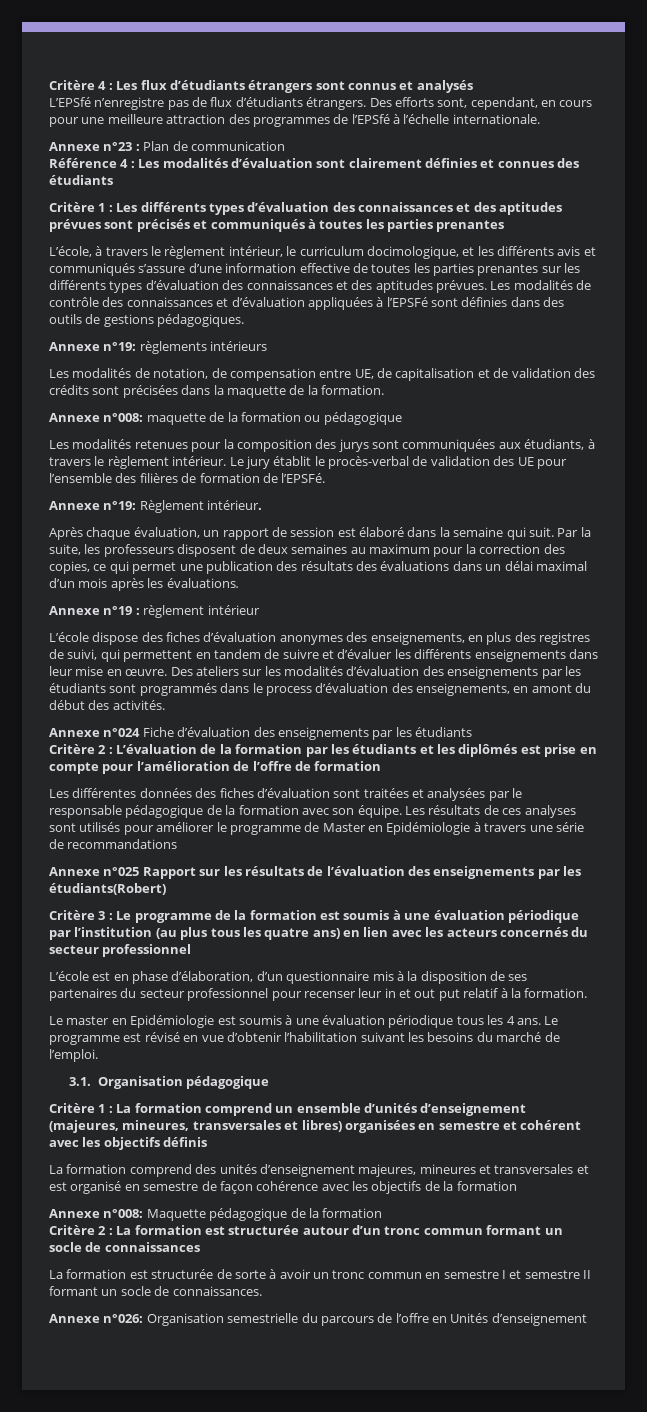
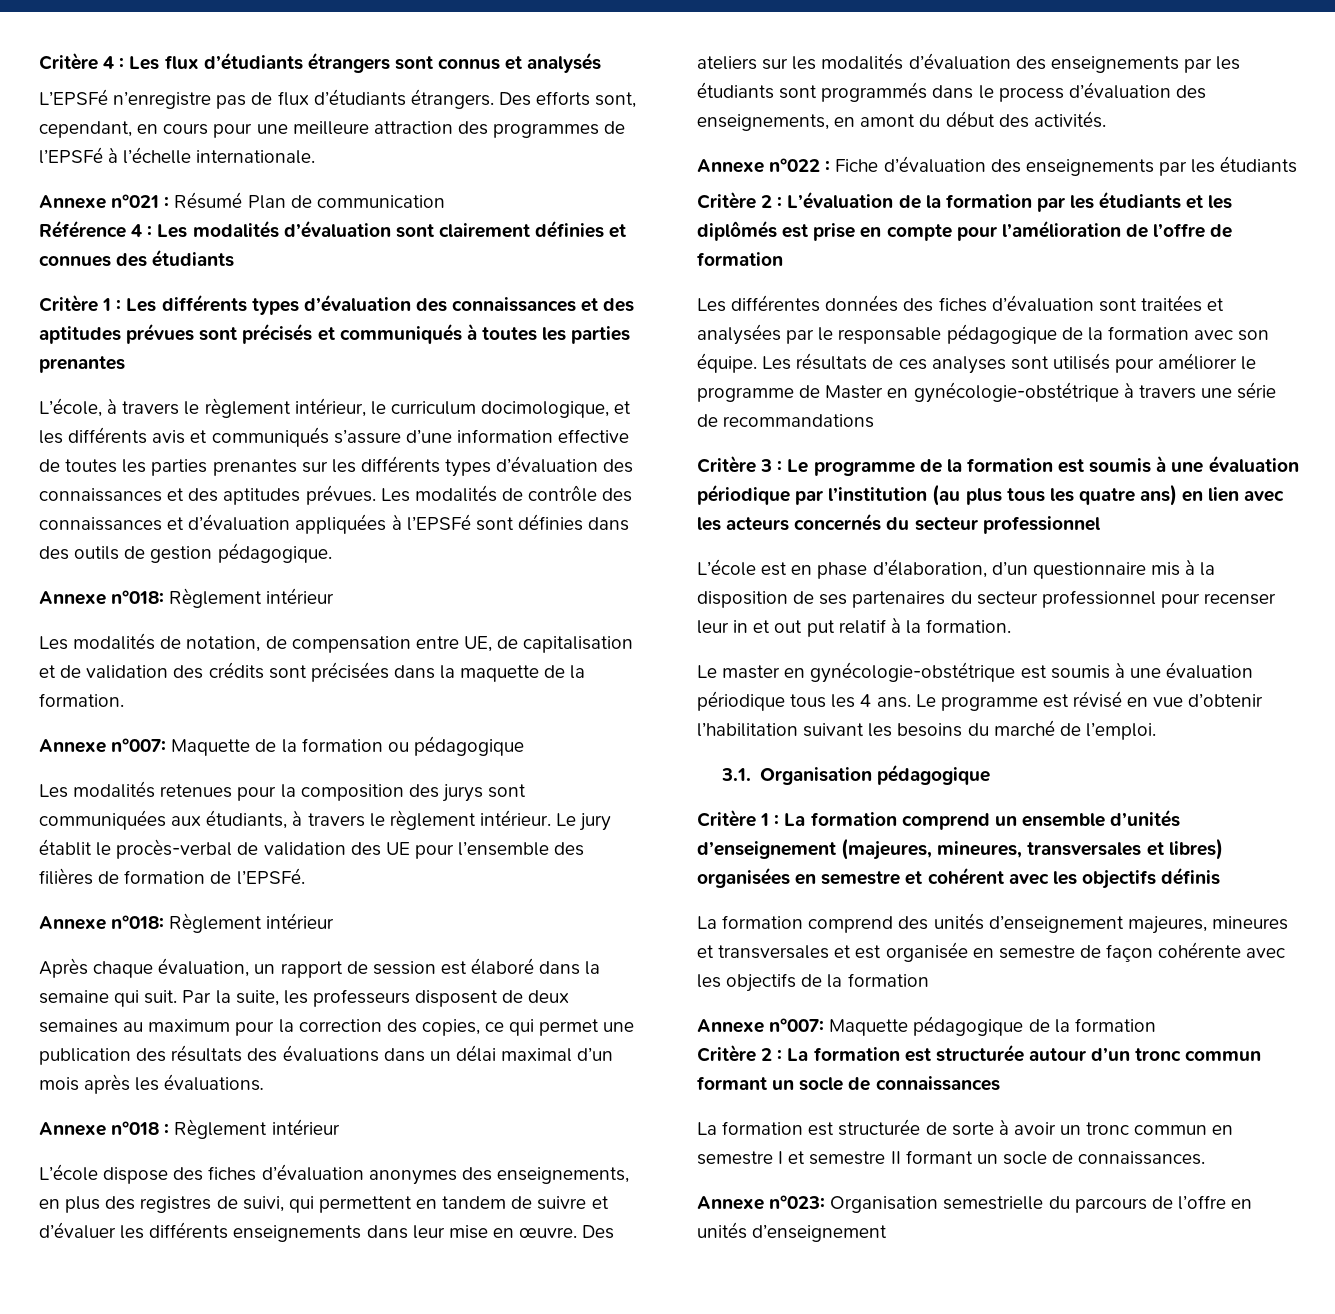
- L’EPSfé n’enregistre pas de flux d’étudiants étrangers.
+ L’EPSFé n’enregistre pas de flux d’étudiants étrangers.
- Des efforts sont, cependant, en cours pour une meilleure attraction des programmes de l’EPSfé à l’échelle internationale.
+ Des efforts sont, cependant, en cours pour une meilleure attraction des programmes de l’EPSFé à l’échelle internationale.
- Annexe n°23 : Plan de communication
+ Annexe n°021 : Résumé Plan de communication
- Les modalités de contrôle des connaissances et d’évaluation appliquées à l’EPSFé sont définies dans des outils de gestions pédagogiques.
- Annexe n°19: règlements intérieurs
+ Les modalités de contrôle des connaissances et d’évaluation appliquées à l’EPSFé sont définies dans des outils de gestion pédagogique.
+ Annexe n°018: Règlement intérieur
- Annexe n°008: maquette de la formation ou pédagogique
+ Annexe n°007: Maquette de la formation ou pédagogique
  Le jury établit le procès-verbal de validation des UE pour l’ensemble des filières de formation de l’EPSFé.
- Annexe n°19: Règlement intérieur.
+ Annexe n°018: Règlement intérieur
- Annexe n°19 : règlement intérieur
+ Annexe n°018 : Règlement intérieur
- Annexe n°024 Fiche d’évaluation des enseignements par les étudiants
+ Annexe n°022 : Fiche d’évaluation des enseignements par les étudiants
- Les résultats de ces analyses sont utilisés pour améliorer le programme de Master en Epidémiologie à travers une série de recommandations
+ Les résultats de ces analyses sont utilisés pour améliorer le programme de Master en gynécologie-obstétrique à travers une série de recommandations
- Annexe n°025 Rapport sur les résultats de l’évaluation des enseignements par les étudiants(Robert)
- Le master en Epidémiologie est soumis à une évaluation périodique tous les 4 ans.
+ Le master en gynécologie-obstétrique est soumis à une évaluation périodique tous les 4 ans.
- La formation comprend des unités d’enseignement majeures, mineures et transversales et est organisé en semestre de façon cohérence avec les objectifs de la formation
+ La formation comprend des unités d’enseignement majeures, mineures et transversales et est organisée en semestre de façon cohérente avec les objectifs de la formation
- Annexe n°008: Maquette pédagogique de la formation
+ Annexe n°007: Maquette pédagogique de la formation
- Annexe n°026: Organisation semestrielle du parcours de l’offre en Unités d’enseignement
+ Annexe n°023: Organisation semestrielle du parcours de l’offre en unités d’enseignement

